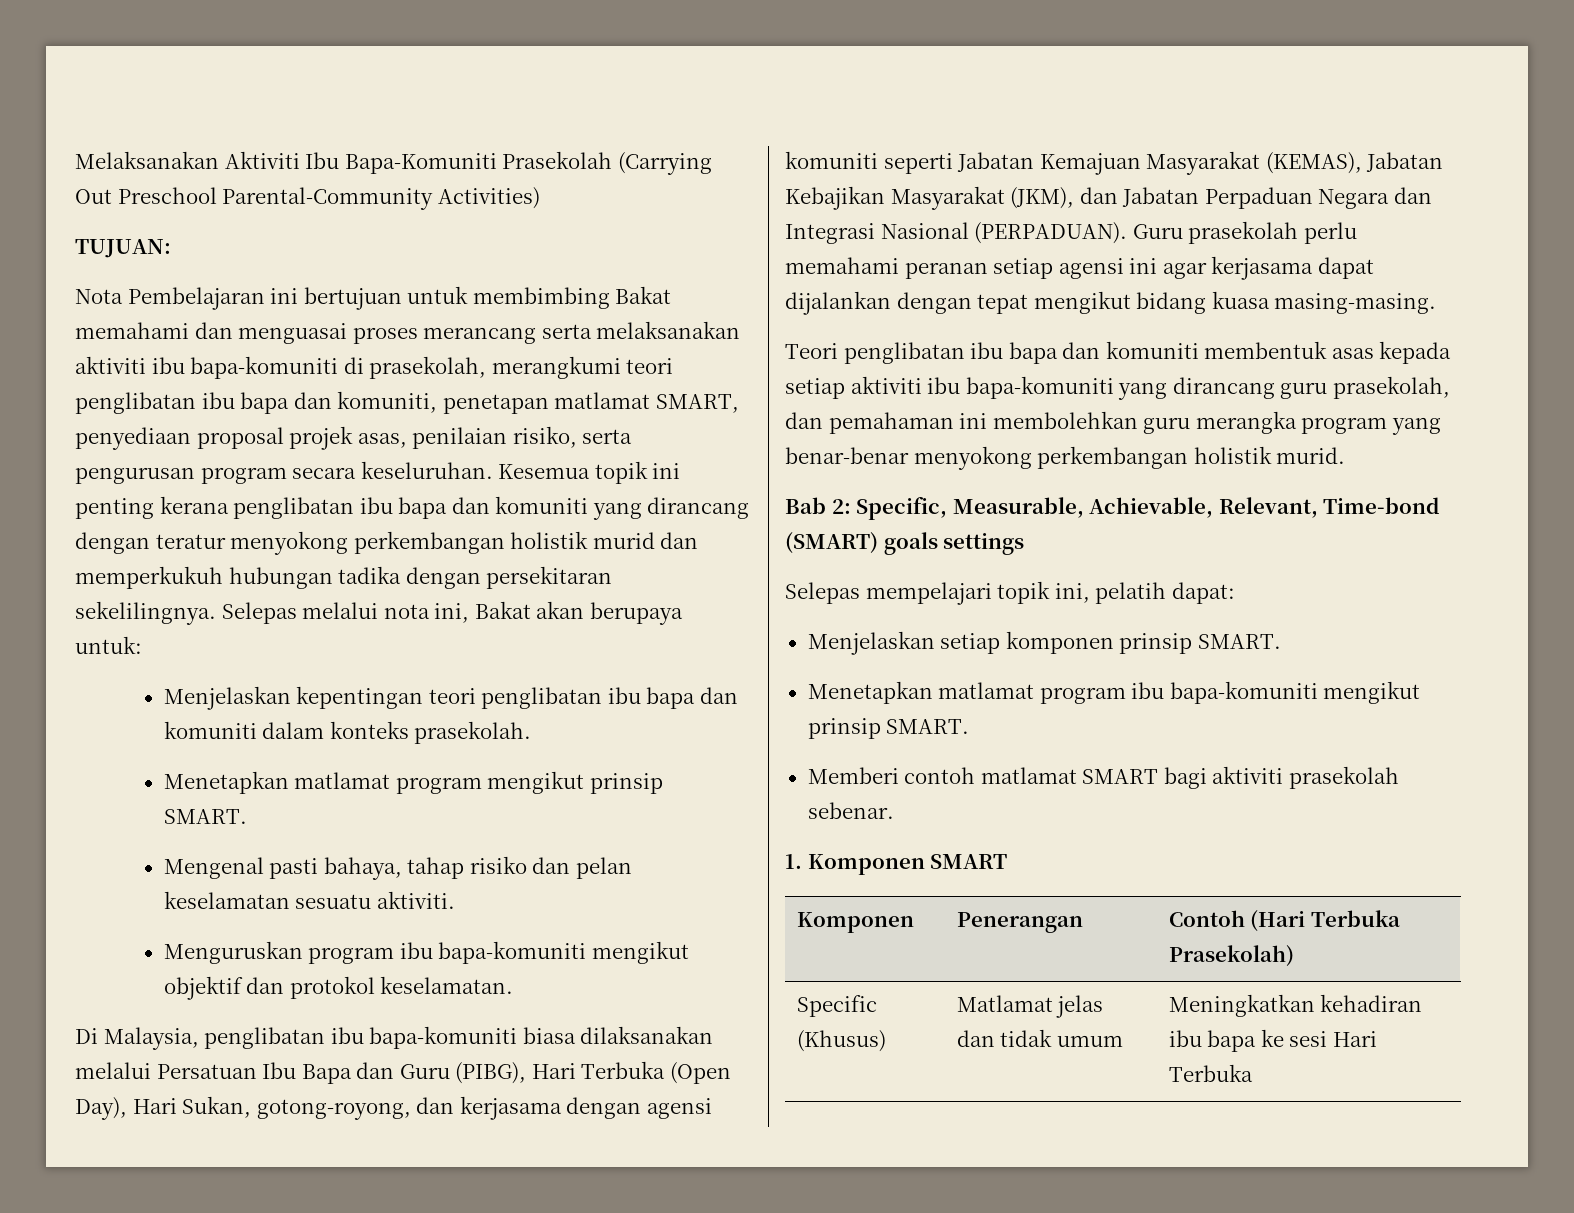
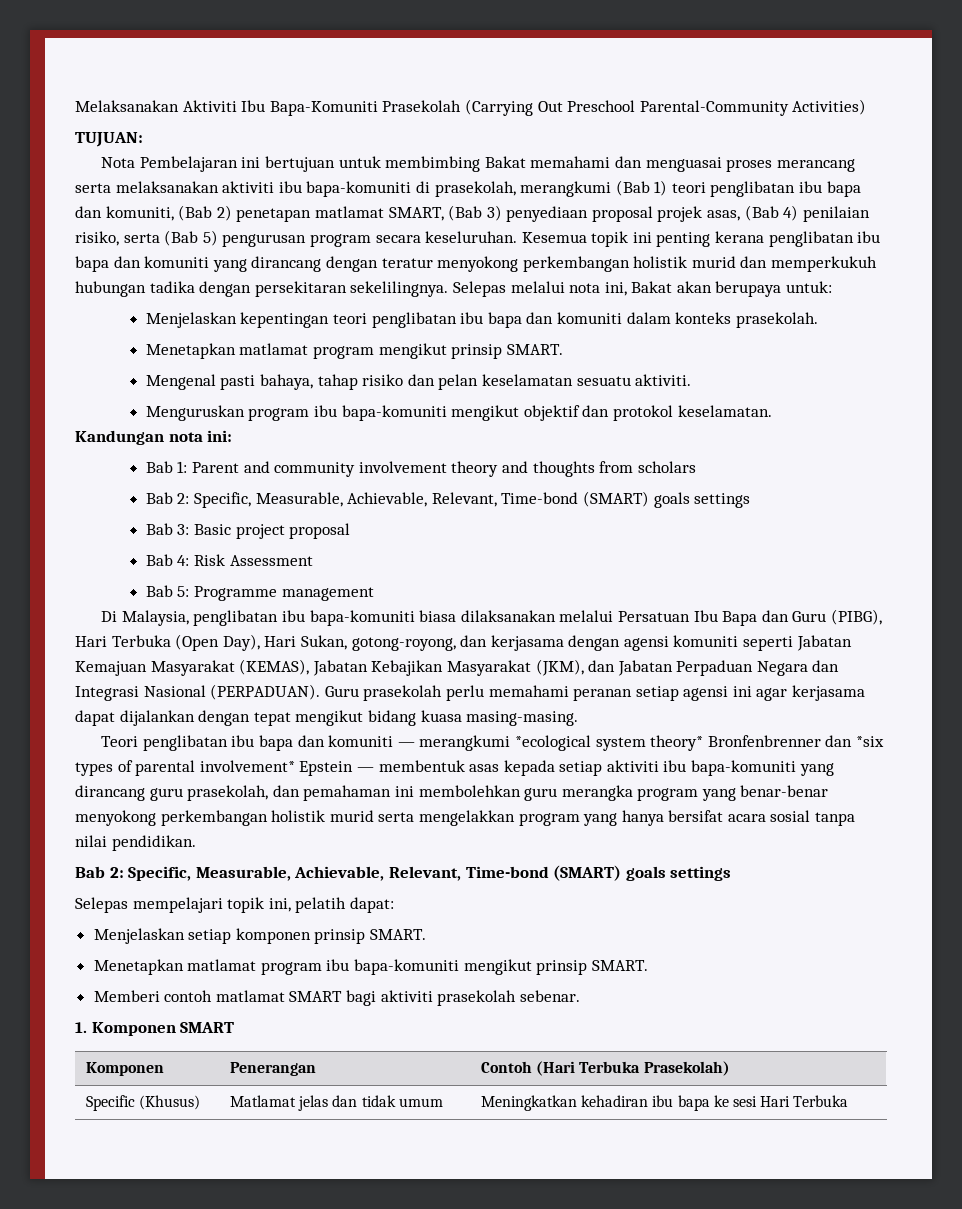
- Nota Pembelajaran ini bertujuan untuk membimbing Bakat memahami dan menguasai proses merancang serta melaksanakan aktiviti ibu bapa-komuniti di prasekolah, merangkumi teori penglibatan ibu bapa dan komuniti, penetapan matlamat SMART, penyediaan proposal projek asas, penilaian risiko, serta pengurusan program secara keseluruhan.
+ Nota Pembelajaran ini bertujuan untuk membimbing Bakat memahami dan menguasai proses merancang serta melaksanakan aktiviti ibu bapa-komuniti di prasekolah, merangkumi (Bab 1) teori penglibatan ibu bapa dan komuniti, (Bab 2) penetapan matlamat SMART, (Bab 3) penyediaan proposal projek asas, (Bab 4) penilaian risiko, serta (Bab 5) pengurusan program secara keseluruhan.
+ Kandungan nota ini:
+ Bab 1: Parent and community involvement theory and thoughts from scholars
+ Bab 2: Specific, Measurable, Achievable, Relevant, Time-bond (SMART) goals settings
+ Bab 3: Basic project proposal
+ Bab 4: Risk Assessment
+ Bab 5: Programme management
- Teori penglibatan ibu bapa dan komuniti membentuk asas kepada setiap aktiviti ibu bapa-komuniti yang dirancang guru prasekolah, dan pemahaman ini membolehkan guru merangka program yang benar-benar menyokong perkembangan holistik murid.
+ Teori penglibatan ibu bapa dan komuniti — merangkumi *ecological system theory* Bronfenbrenner dan *six types of parental involvement* Epstein — membentuk asas kepada setiap aktiviti ibu bapa-komuniti yang dirancang guru prasekolah, dan pemahaman ini membolehkan guru merangka program yang benar-benar menyokong perkembangan holistik murid serta mengelakkan program yang hanya bersifat acara sosial tanpa nilai pendidikan.

